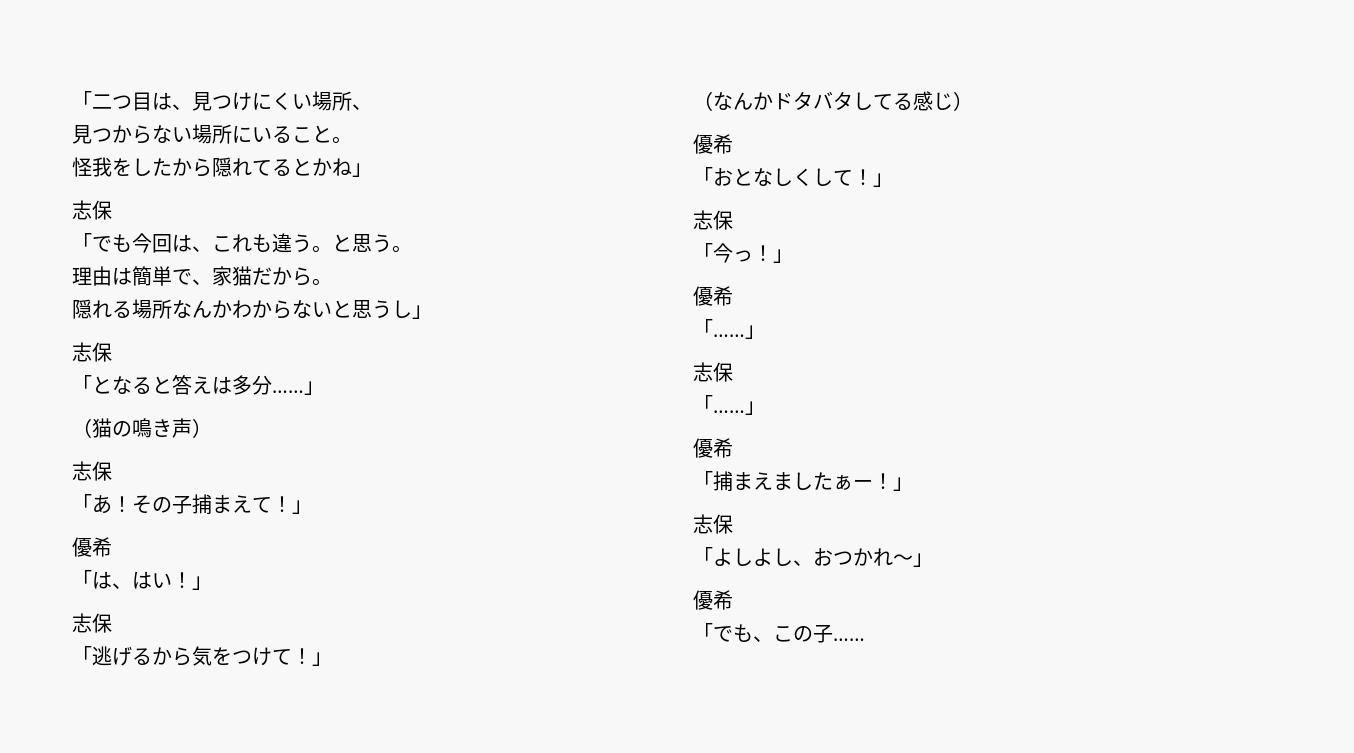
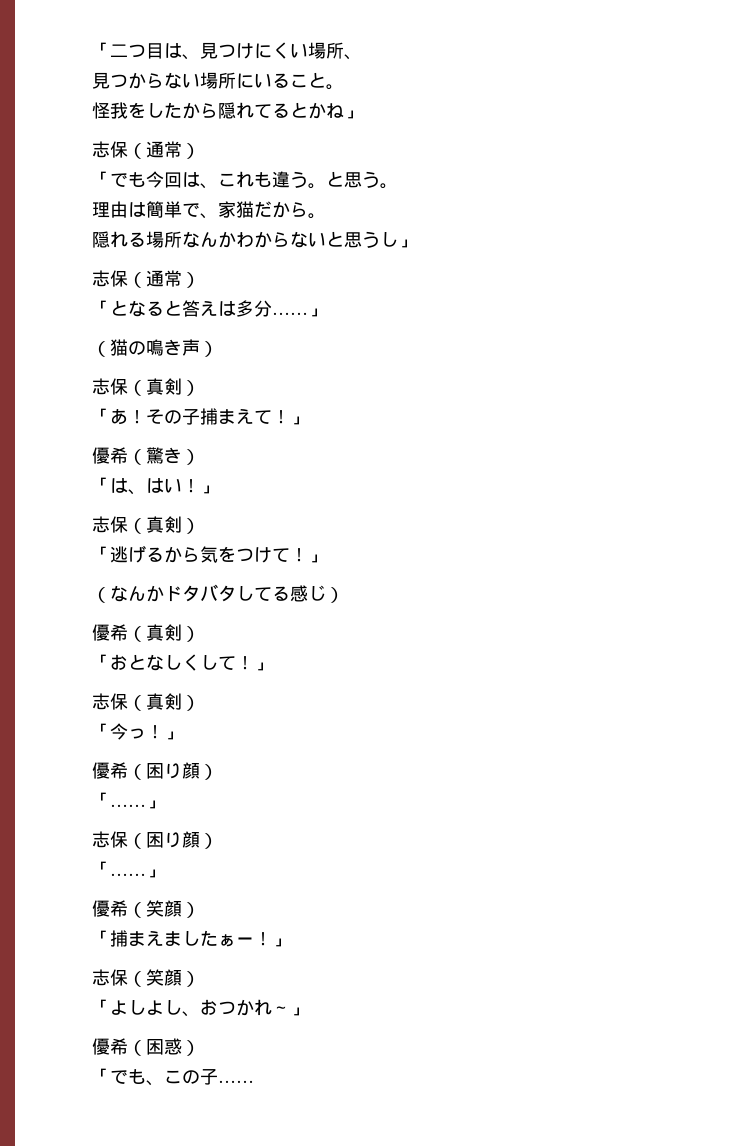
  怪我をしたから隠れてるとかね」
- 志保
+ 志保（通常）
  隠れる場所なんかわからないと思うし」
- 志保
+ 志保（通常）
  （猫の鳴き声）
- 志保
+ 志保（真剣）
  その子捕まえて！」
- 優希
+ 優希（驚き）
  「は、はい！」
- 志保
+ 志保（真剣）
  （なんかドタバタしてる感じ）
- 優希
+ 優希（真剣）
  「おとなしくして！」
- 志保
+ 志保（真剣）
  「今っ！」
- 優希
+ 優希（困り顔）
  「……」
- 志保
+ 志保（困り顔）
  「……」
- 優希
+ 優希（笑顔）
  「捕まえましたぁー！」
- 志保
+ 志保（笑顔）
  「よしよし、おつかれ～」
- 優希
+ 優希（困惑）

